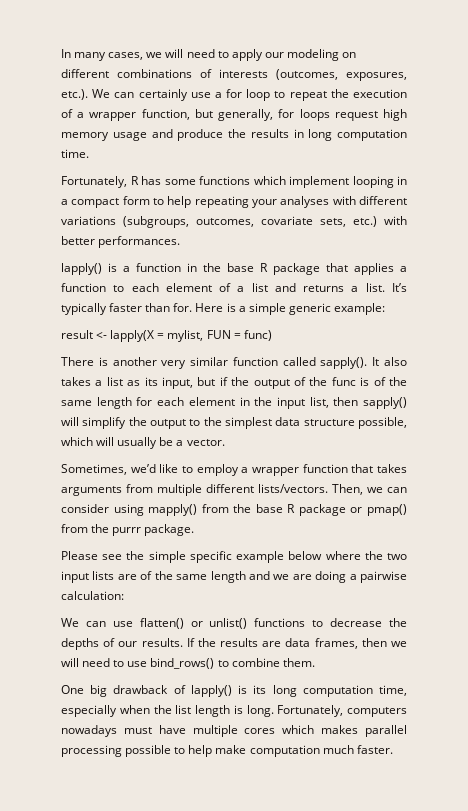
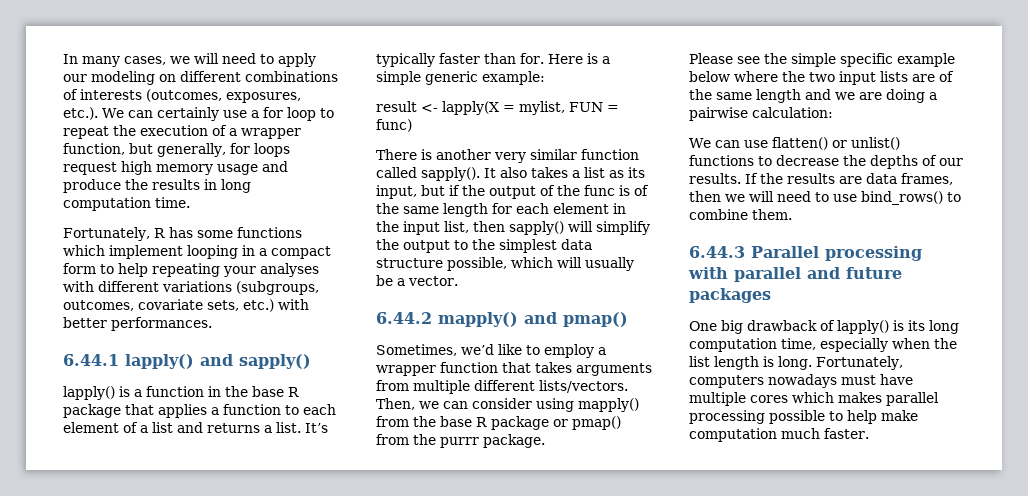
+ 6.44.1 lapply() and sapply()
+ 6.44.2 mapply() and pmap()
+ 6.44.3 Parallel processing with parallel and future packages

